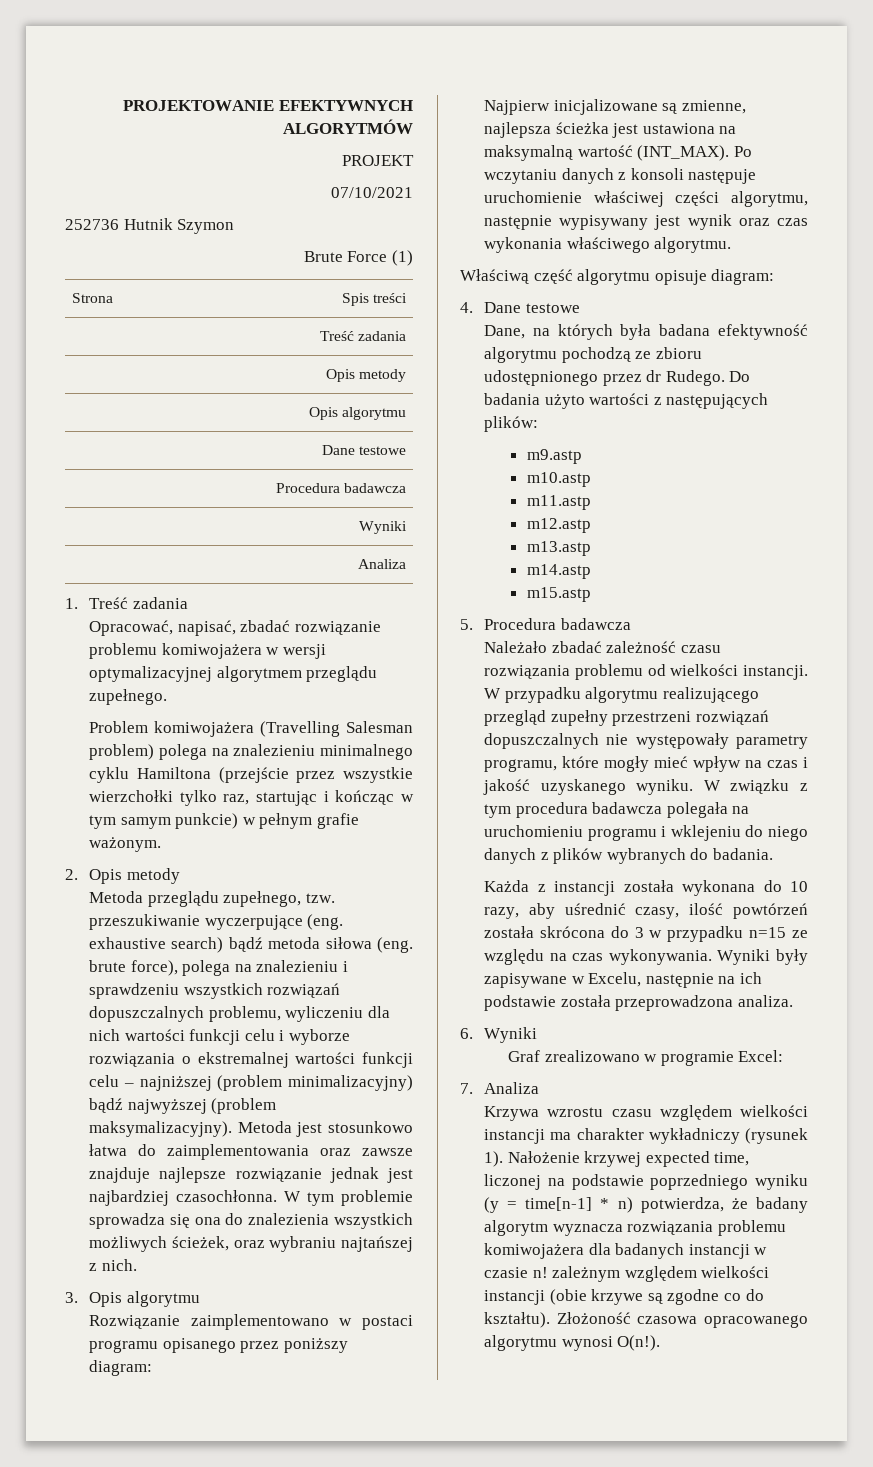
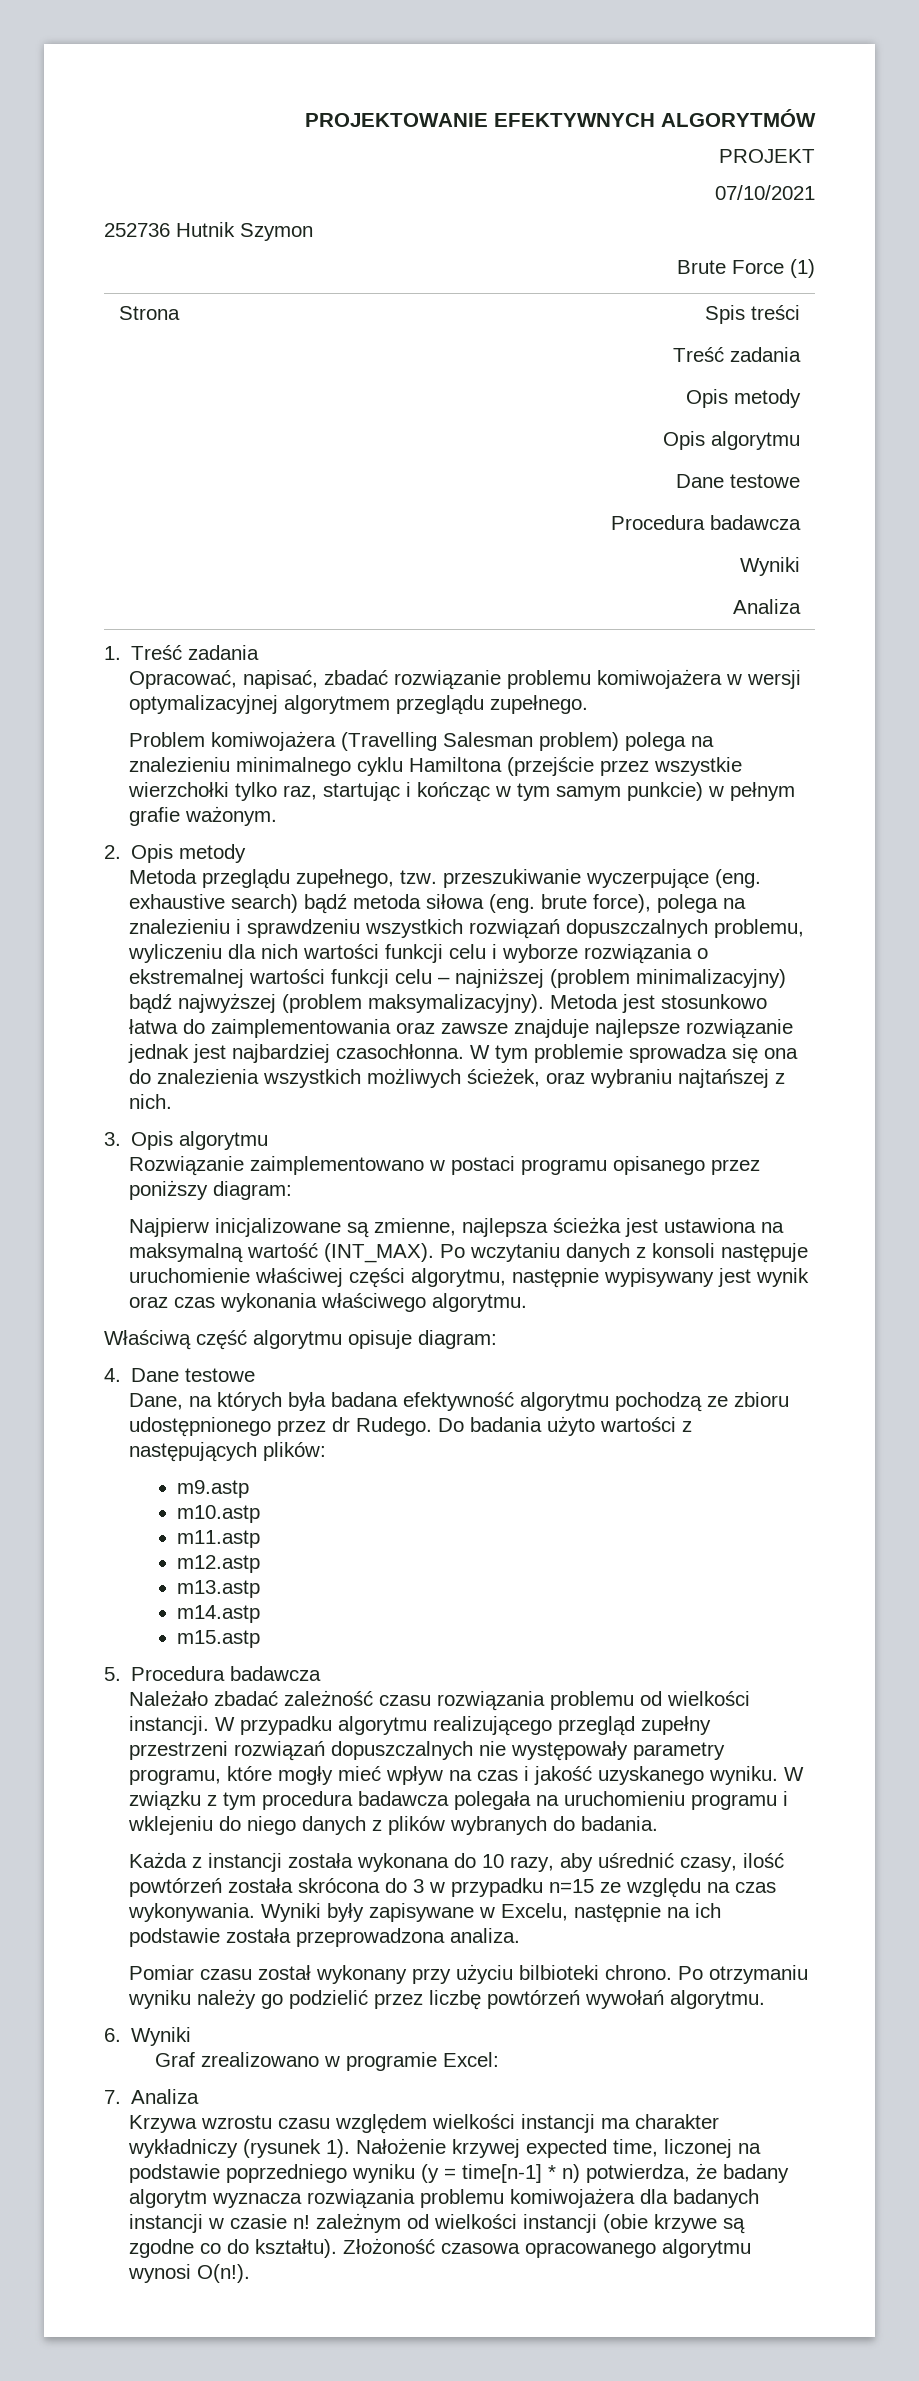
+ Pomiar czasu został wykonany przy użyciu bilbioteki chrono. Po otrzymaniu wyniku należy go podzielić przez liczbę powtórzeń wywołań algorytmu.
- Nałożenie krzywej expected time, liczonej na podstawie poprzedniego wyniku (y = time[n-1] * n) potwierdza, że badany algorytm wyznacza rozwiązania problemu komiwojażera dla badanych instancji w czasie n! zależnym względem wielkości instancji (obie krzywe są zgodne co do kształtu).
+ Nałożenie krzywej expected time, liczonej na podstawie poprzedniego wyniku (y = time[n-1] * n) potwierdza, że badany algorytm wyznacza rozwiązania problemu komiwojażera dla badanych instancji w czasie n! zależnym od wielkości instancji (obie krzywe są zgodne co do kształtu).

